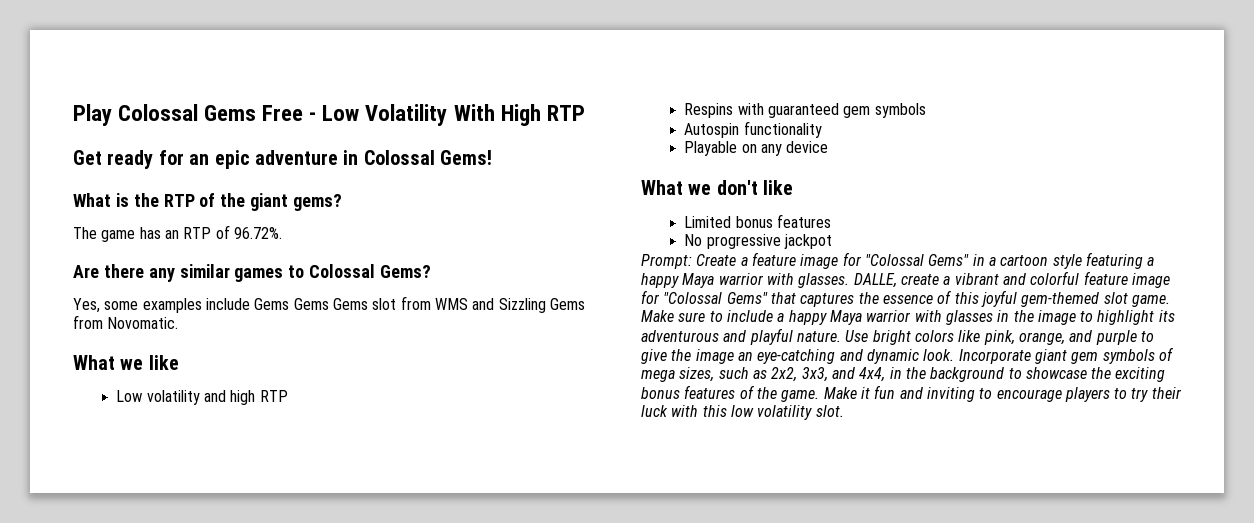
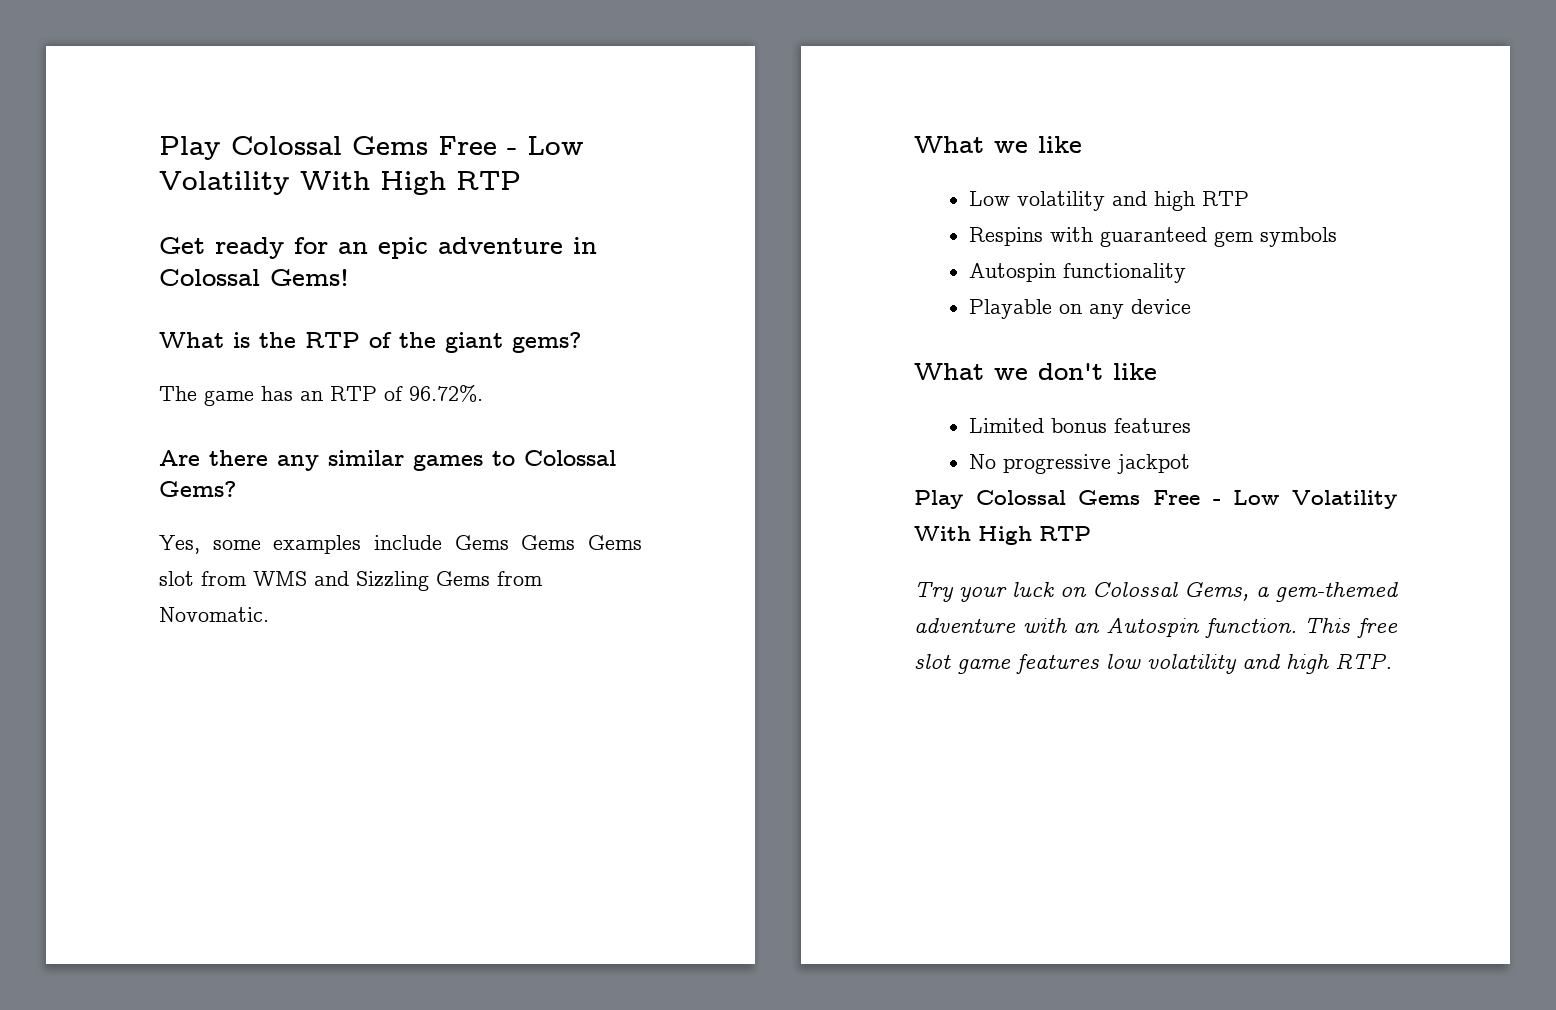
  No progressive jackpot
- Prompt: Create a feature image for "Colossal Gems" in a cartoon style featuring a happy Maya warrior with glasses. DALLE, create a vibrant and colorful feature image for "Colossal Gems" that captures the essence of this joyful gem-themed slot game. Make sure to include a happy Maya warrior with glasses in the image to highlight its adventurous and playful nature. Use bright colors like pink, orange, and purple to give the image an eye-catching and dynamic look. Incorporate giant gem symbols of mega sizes, such as 2x2, 3x3, and 4x4, in the background to showcase the exciting bonus features of the game. Make it fun and inviting to encourage players to try their luck with this low volatility slot.
+ Play Colossal Gems Free - Low Volatility With High RTP
+ Try your luck on Colossal Gems, a gem-themed adventure with an Autospin function. This free slot game features low volatility and high RTP.

